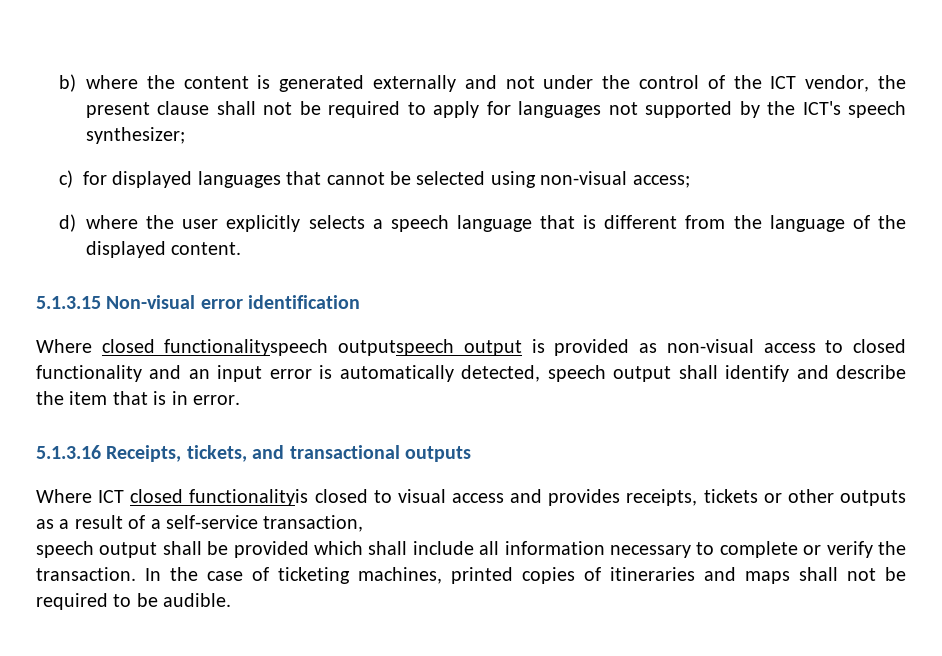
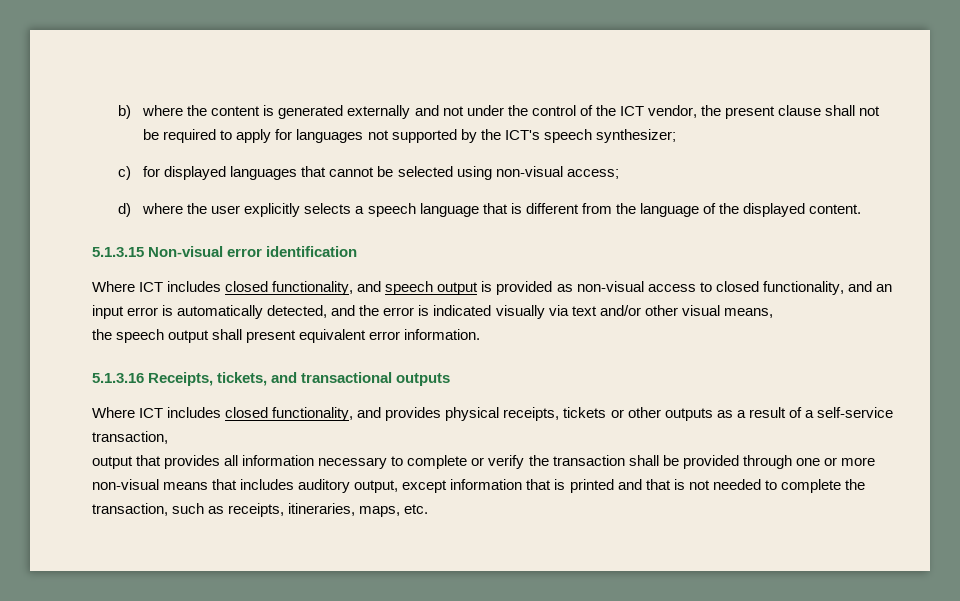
- Where closed functionalityspeech outputspeech output is provided as non-visual access to closed functionality and an input error is automatically detected, speech output shall identify and describe the item that is in error.
+ Where ICT includes closed functionality, and speech output is provided as non-visual access to closed functionality, and an input error is automatically detected, and the error is indicated visually via text and/or other visual means,
+ the speech output shall present equivalent error information.
- Where ICT closed functionalityis closed to visual access and provides receipts, tickets or other outputs as a result of a self-service transaction,
+ Where ICT includes closed functionality, and provides physical receipts, tickets or other outputs as a result of a self-service transaction,
- speech output shall be provided which shall include all information necessary to complete or verify the transaction. In the case of ticketing machines, printed copies of itineraries and maps shall not be required to be audible.
+ output that provides all information necessary to complete or verify the transaction shall be provided through one or more non-visual means that includes auditory output, except information that is printed and that is not needed to complete the transaction, such as receipts, itineraries, maps, etc.

